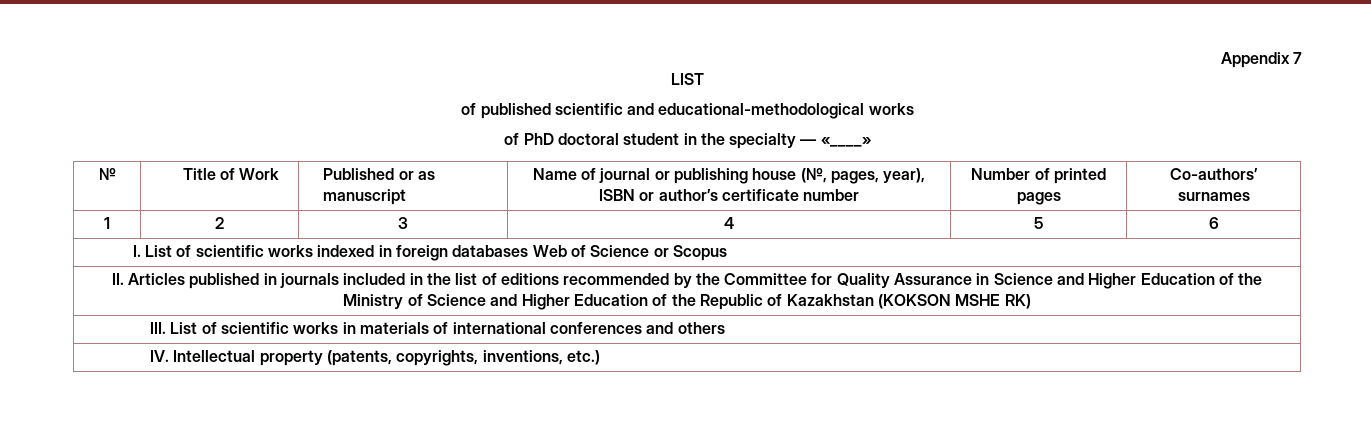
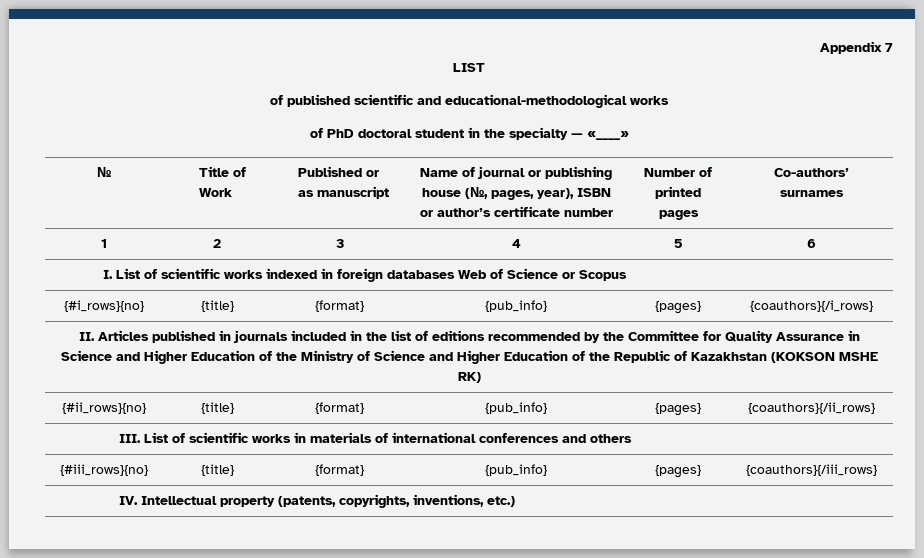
+ {#i_rows}{no} | {title} | {format} | {pub_info} | {pages} | {coauthors}{/i_rows}
+ {#ii_rows}{no} | {title} | {format} | {pub_info} | {pages} | {coauthors}{/ii_rows}
+ {#iii_rows}{no} | {title} | {format} | {pub_info} | {pages} | {coauthors}{/iii_rows}

